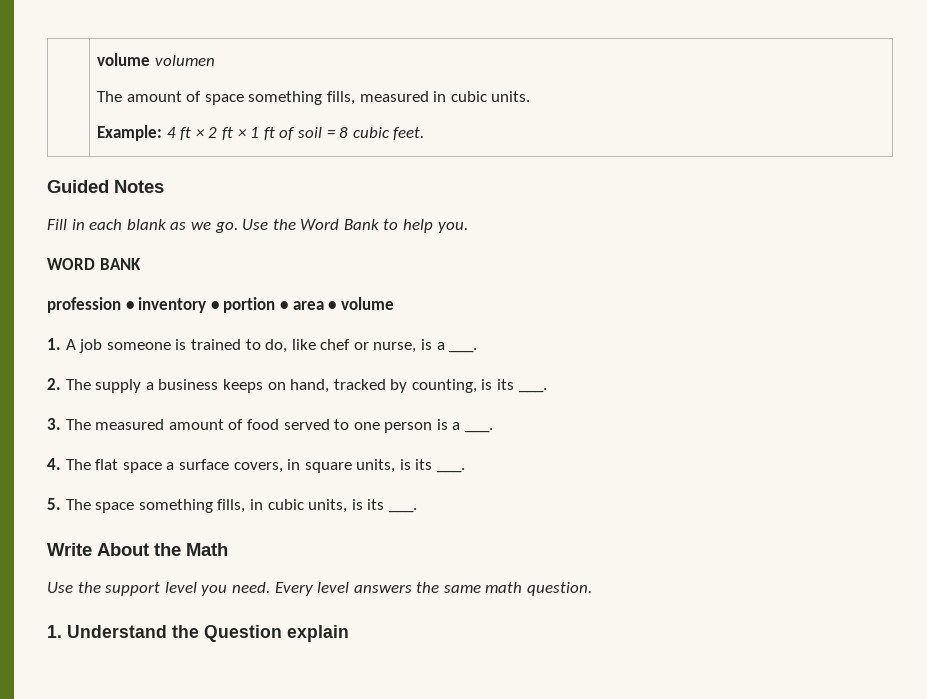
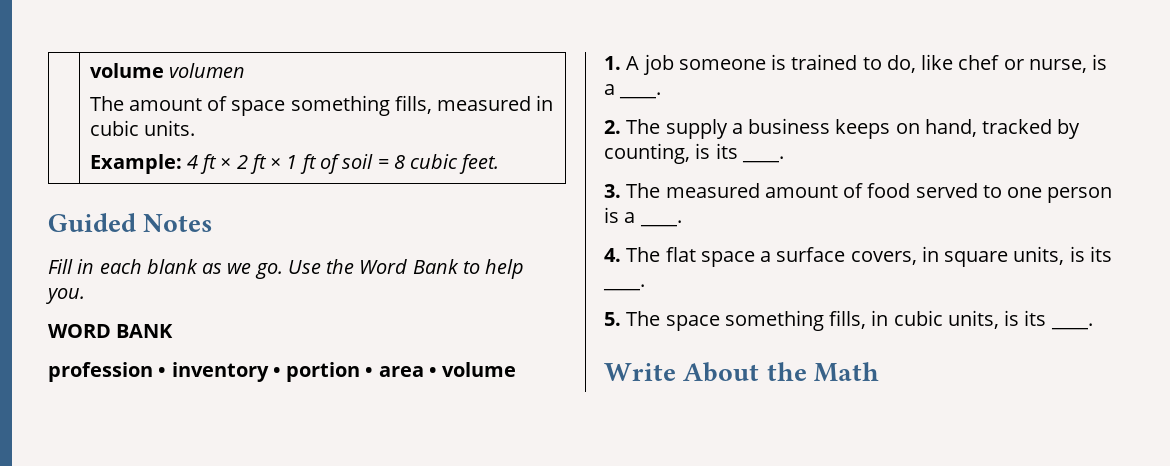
- 1. A job someone is trained to do, like chef or nurse, is a ___.
+ 1. A job someone is trained to do, like chef or nurse, is a ____.
- 2. The supply a business keeps on hand, tracked by counting, is its ___.
+ 2. The supply a business keeps on hand, tracked by counting, is its ____.
- 3. The measured amount of food served to one person is a ___.
+ 3. The measured amount of food served to one person is a ____.
- 4. The flat space a surface covers, in square units, is its ___.
+ 4. The flat space a surface covers, in square units, is its ____.
- 5. The space something fills, in cubic units, is its ___.
+ 5. The space something fills, in cubic units, is its ____.
- Use the support level you need. Every level answers the same math question.
- 1. Understand the Question explain

